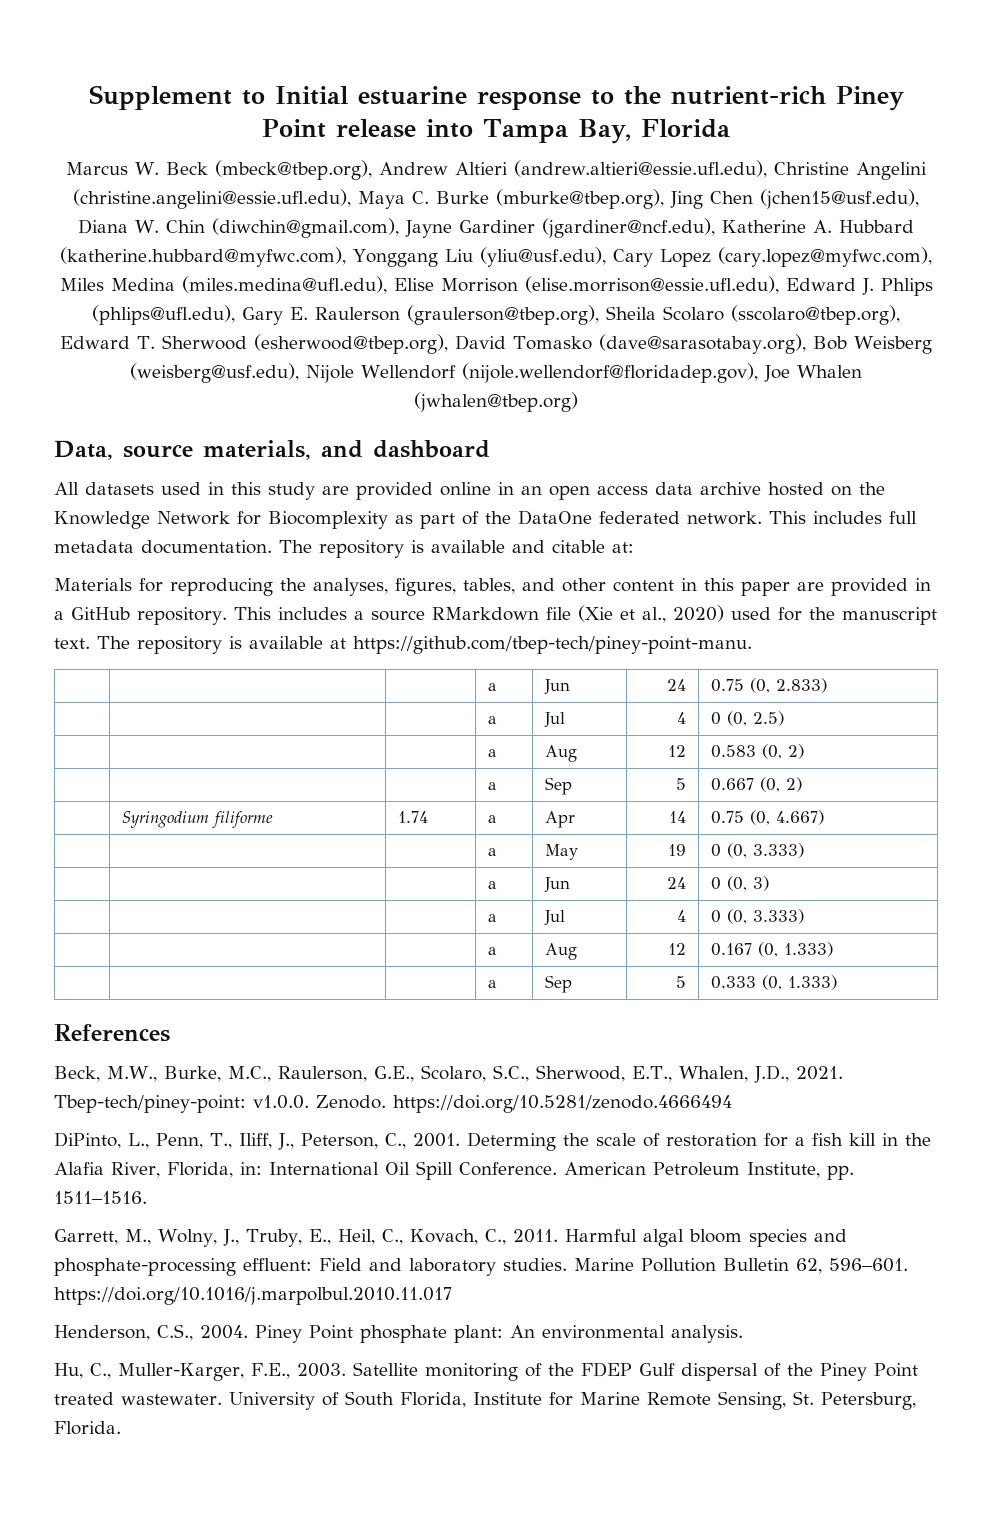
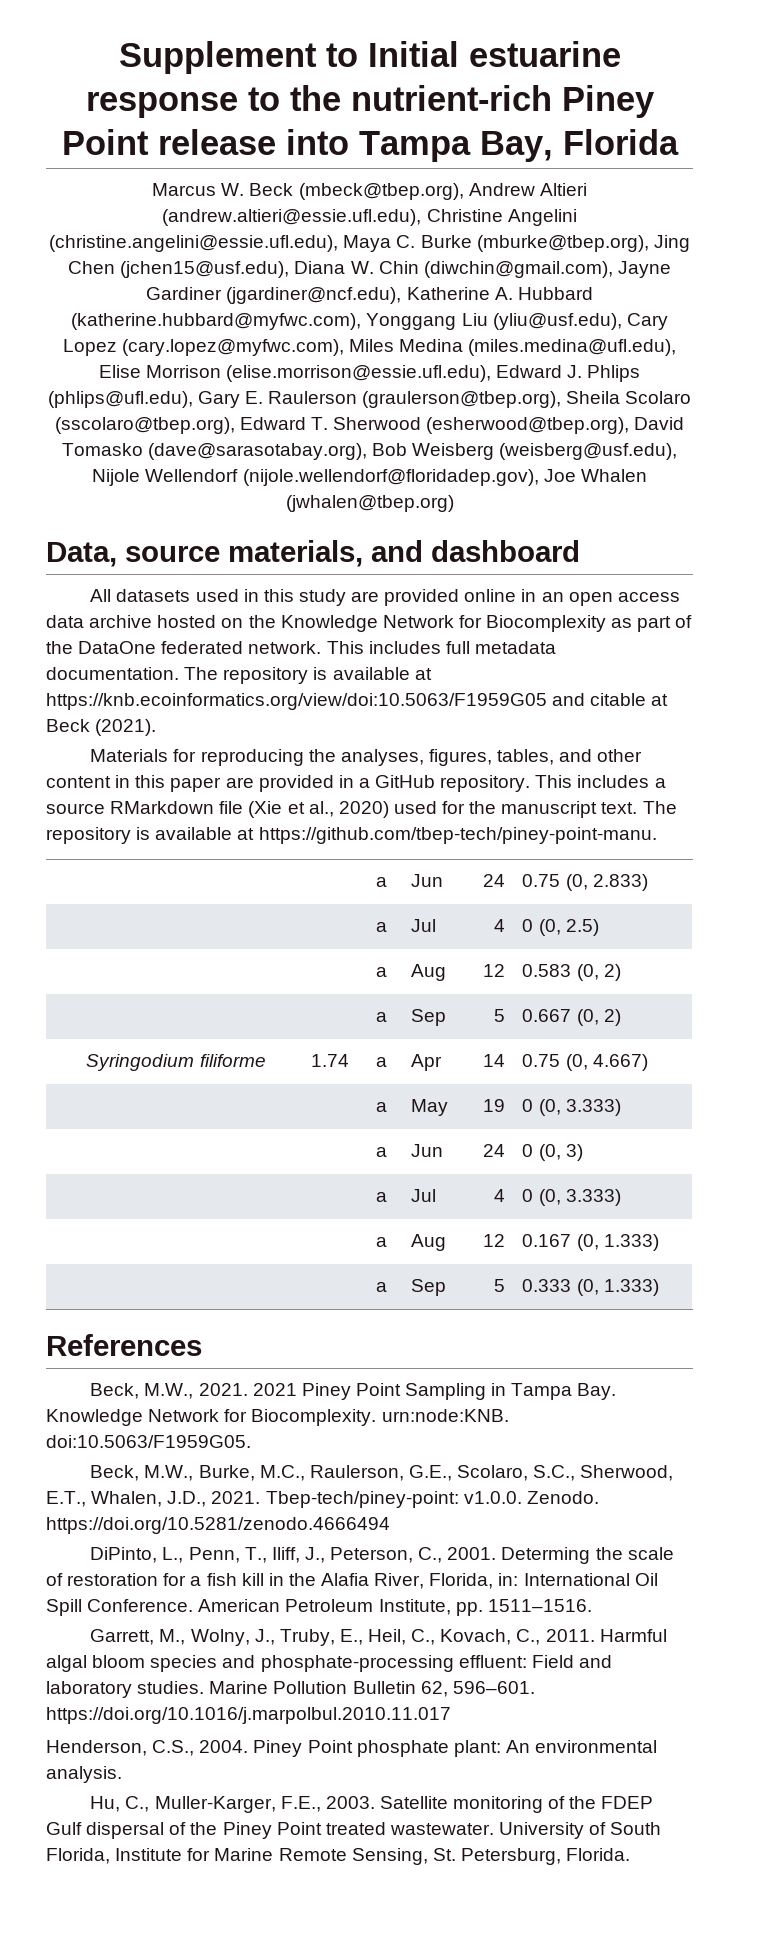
- The repository is available and citable at:
+ The repository is available at https://knb.ecoinformatics.org/view/doi:10.5063/F1959G05 and citable at Beck (2021).
+ Beck, M.W., 2021. 2021 Piney Point Sampling in Tampa Bay. Knowledge Network for Biocomplexity. urn:node:KNB. doi:10.5063/F1959G05.

